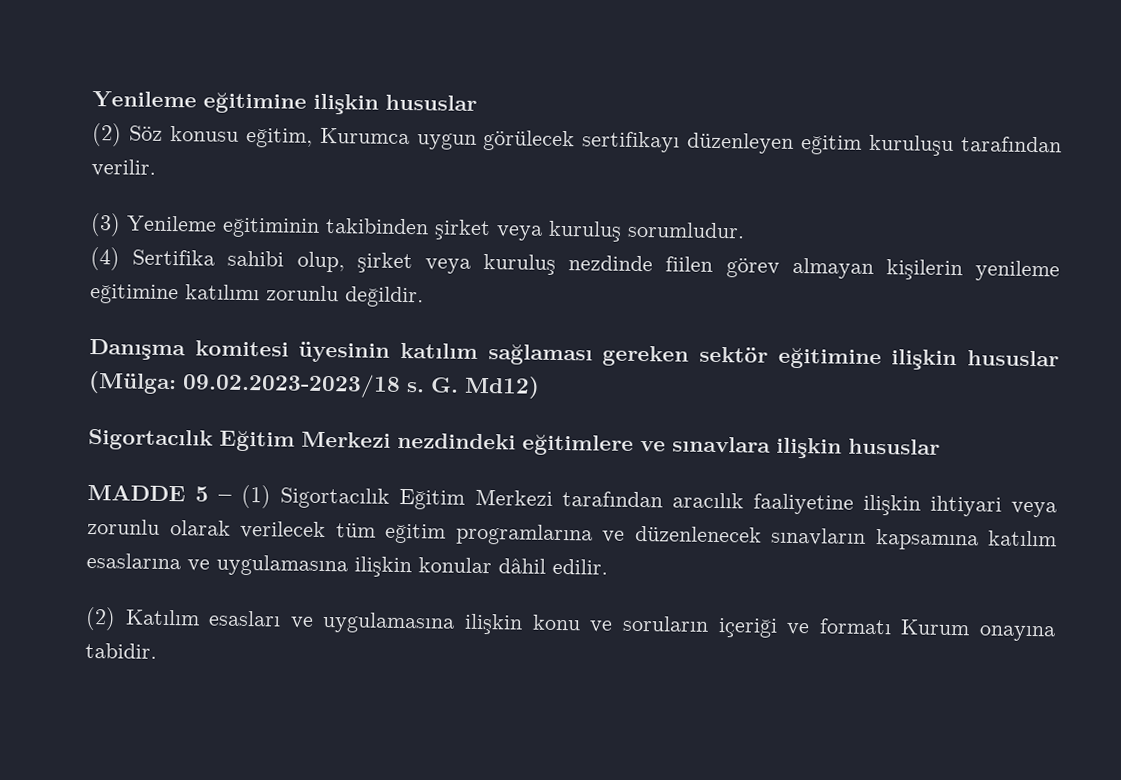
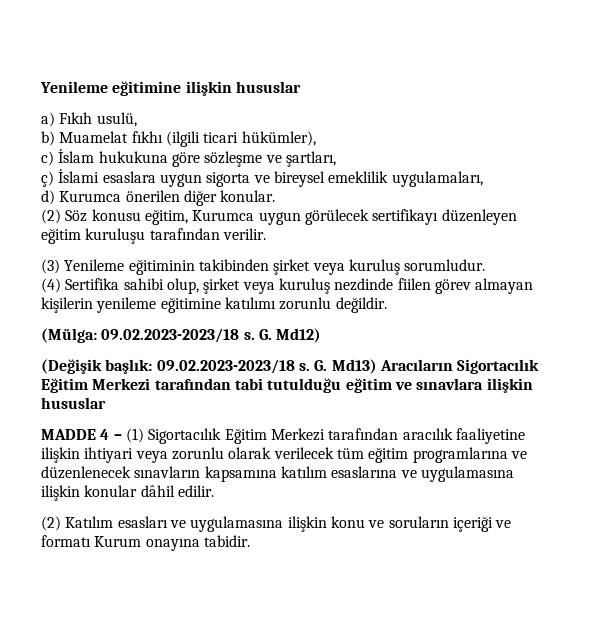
+ a) Fıkıh usulü,
+ b) Muamelat fıkhı (ilgili ticari hükümler),
+ c) İslam hukukuna göre sözleşme ve şartları,
+ ç) İslami esaslara uygun sigorta ve bireysel emeklilik uygulamaları,
+ d) Kurumca önerilen diğer konular.
- Danışma komitesi üyesinin katılım sağlaması gereken sektör eğitimine ilişkin hususlar (Mülga: 09.02.2023-2023/18 s.
+ (Mülga: 09.02.2023-2023/18 s.
- Sigortacılık Eğitim Merkezi nezdindeki eğitimlere ve sınavlara ilişkin hususlar
+ (Değişik başlık: 09.02.2023-2023/18 s. G. Md13) Aracıların Sigortacılık Eğitim Merkezi tarafından tabi tutulduğu eğitim ve sınavlara ilişkin hususlar
- MADDE 5 – (1) Sigortacılık Eğitim Merkezi tarafından aracılık faaliyetine ilişkin ihtiyari veya zorunlu olarak verilecek tüm eğitim programlarına ve düzenlenecek sınavların kapsamına katılım esaslarına ve uygulamasına ilişkin konular dâhil edilir.
+ MADDE 4 – (1) Sigortacılık Eğitim Merkezi tarafından aracılık faaliyetine ilişkin ihtiyari veya zorunlu olarak verilecek tüm eğitim programlarına ve düzenlenecek sınavların kapsamına katılım esaslarına ve uygulamasına ilişkin konular dâhil edilir.

